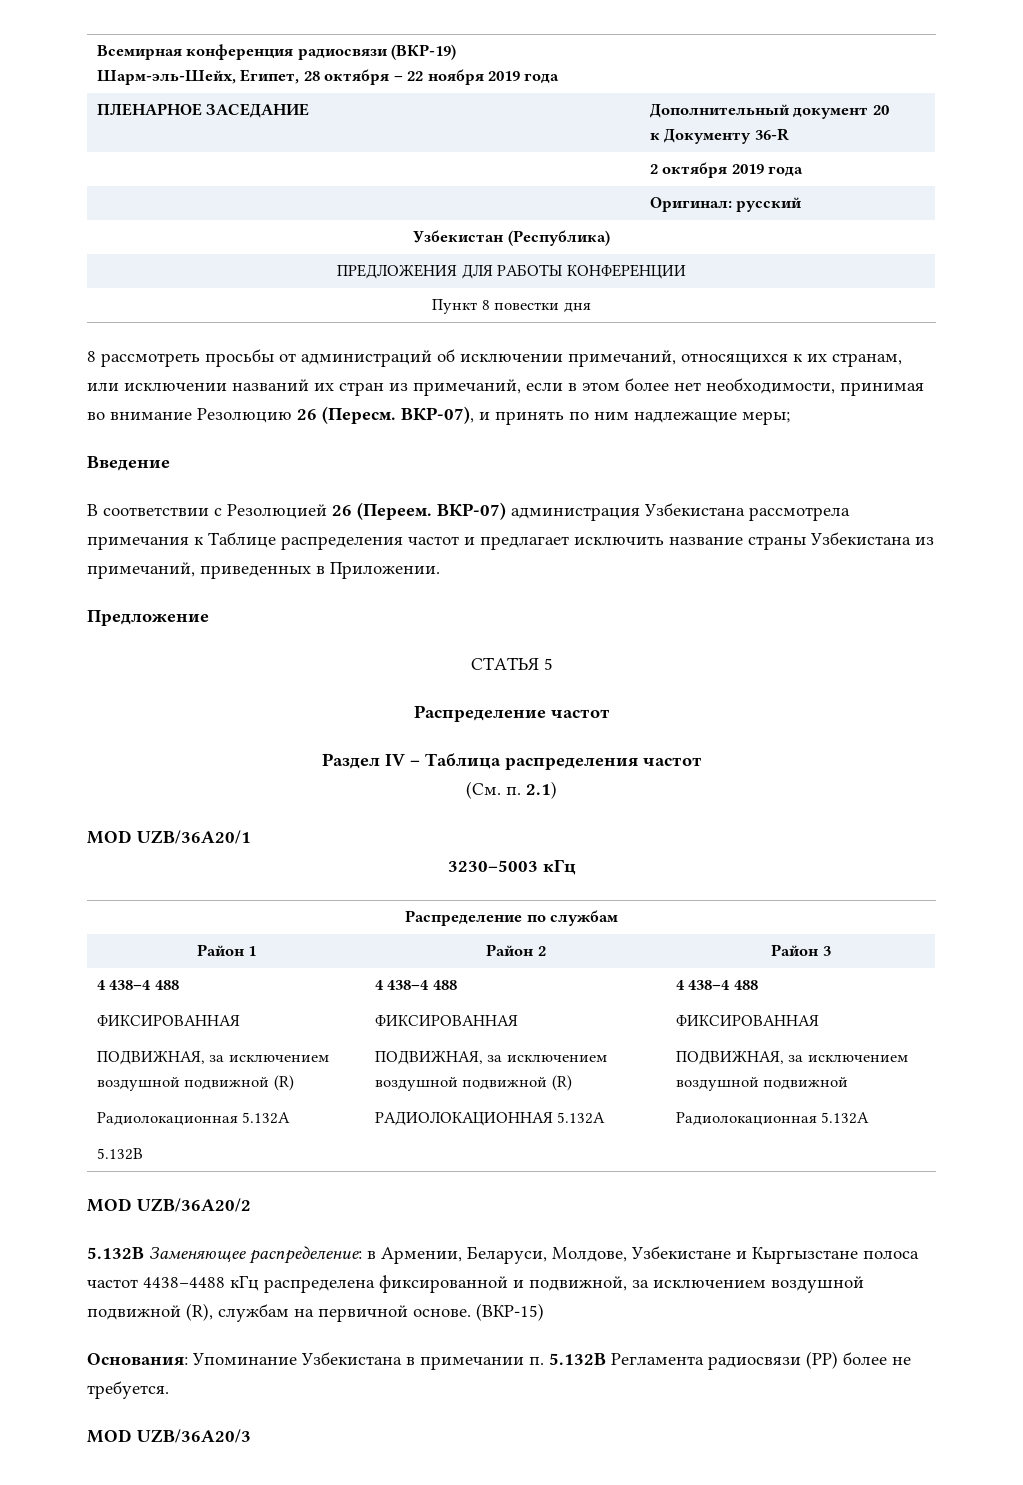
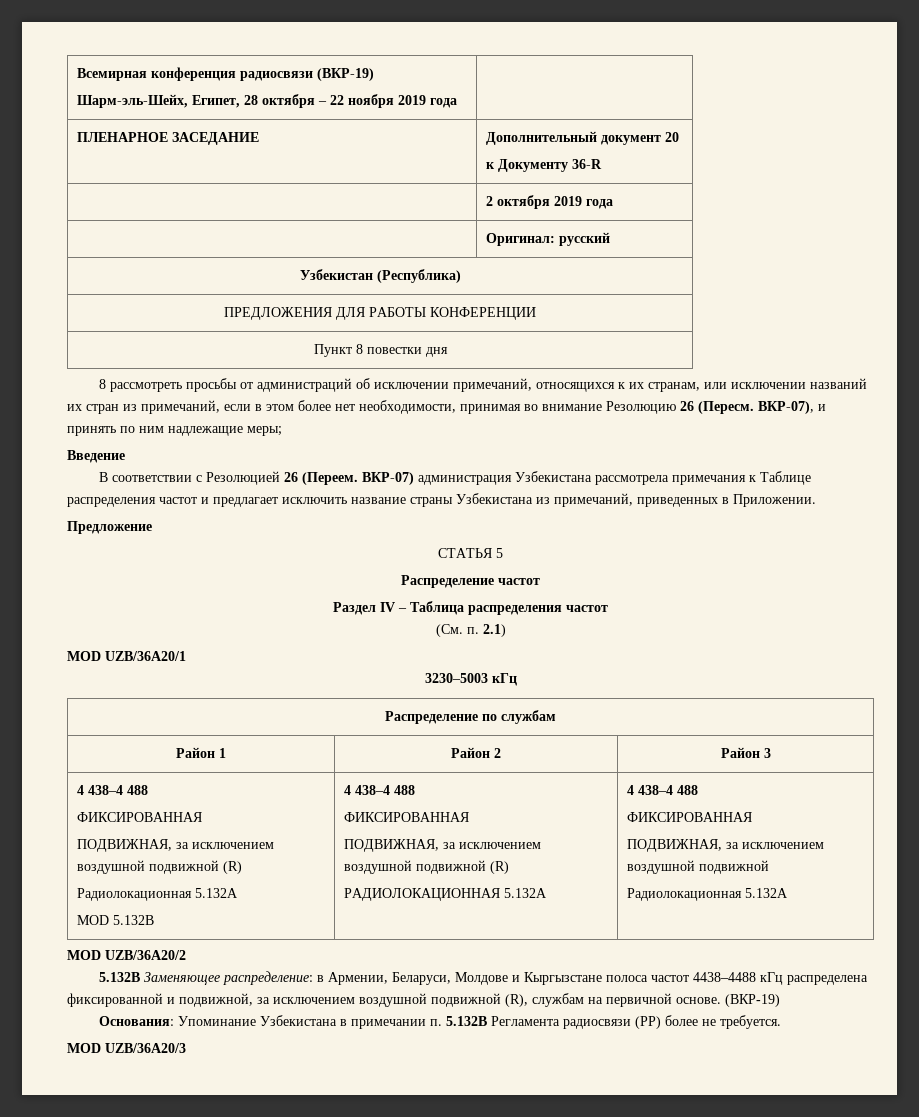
  Район 1 | Район 2 | Район 3
  4 438–4 488
  ФИКСИРОВАННАЯ
  ПОДВИЖНАЯ, за исключением воздушной подвижной (R)
  Радиолокационная 5.132A
- 5.132B | 4 438–4 488
+ MOD 5.132B | 4 438–4 488
- 5.132B Заменяющее распределение: в Армении, Беларуси, Молдове, Узбекистане и Кыргызстане полоса частот 4438–4488 кГц распределена фиксированной и подвижной, за исключением воздушной подвижной (R), службам на первичной основе. (ВКР-15)
+ 5.132B Заменяющее распределение: в Армении, Беларуси, Молдове и Кыргызстане полоса частот 4438–4488 кГц распределена фиксированной и подвижной, за исключением воздушной подвижной (R), службам на первичной основе. (ВКР-19)

